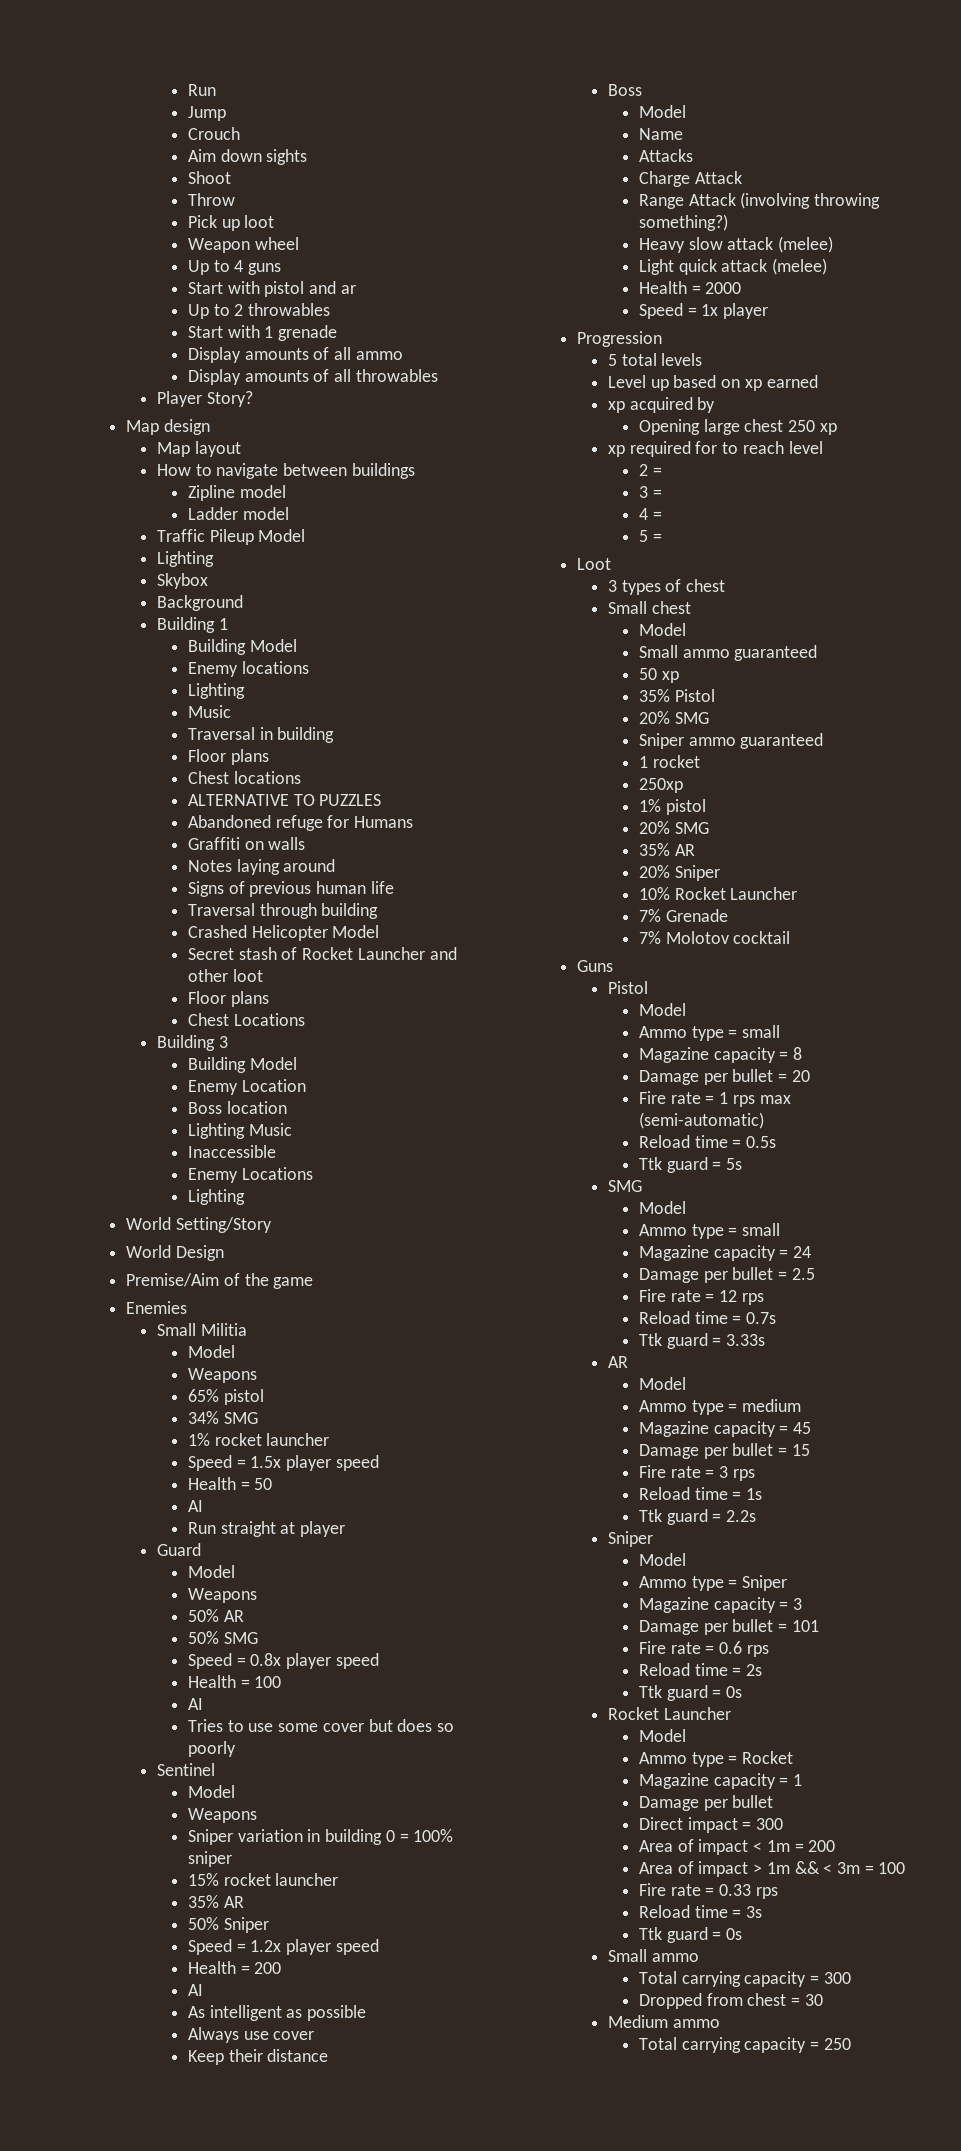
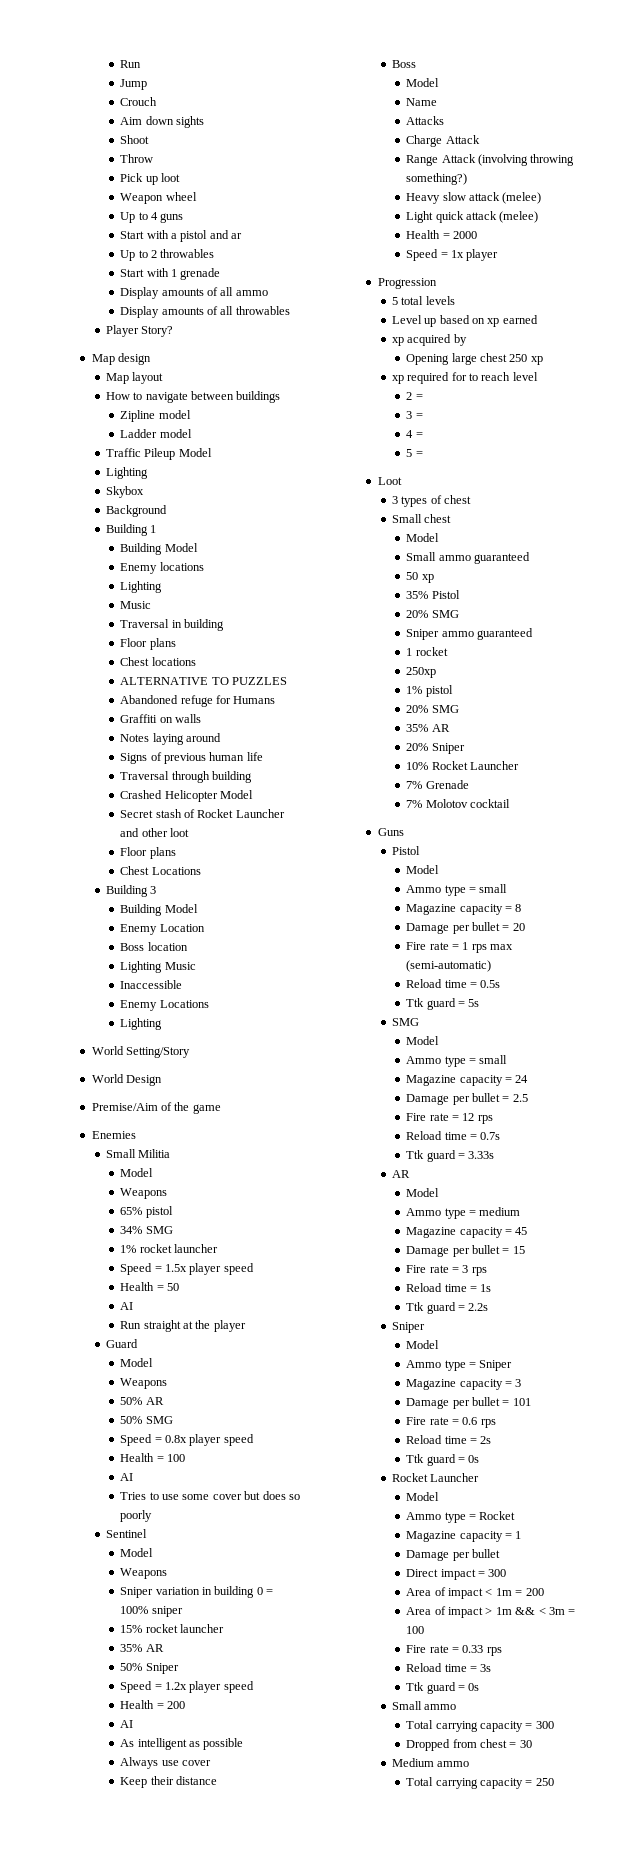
- Start with pistol and ar
+ Start with a pistol and ar
- Run straight at player
+ Run straight at the player

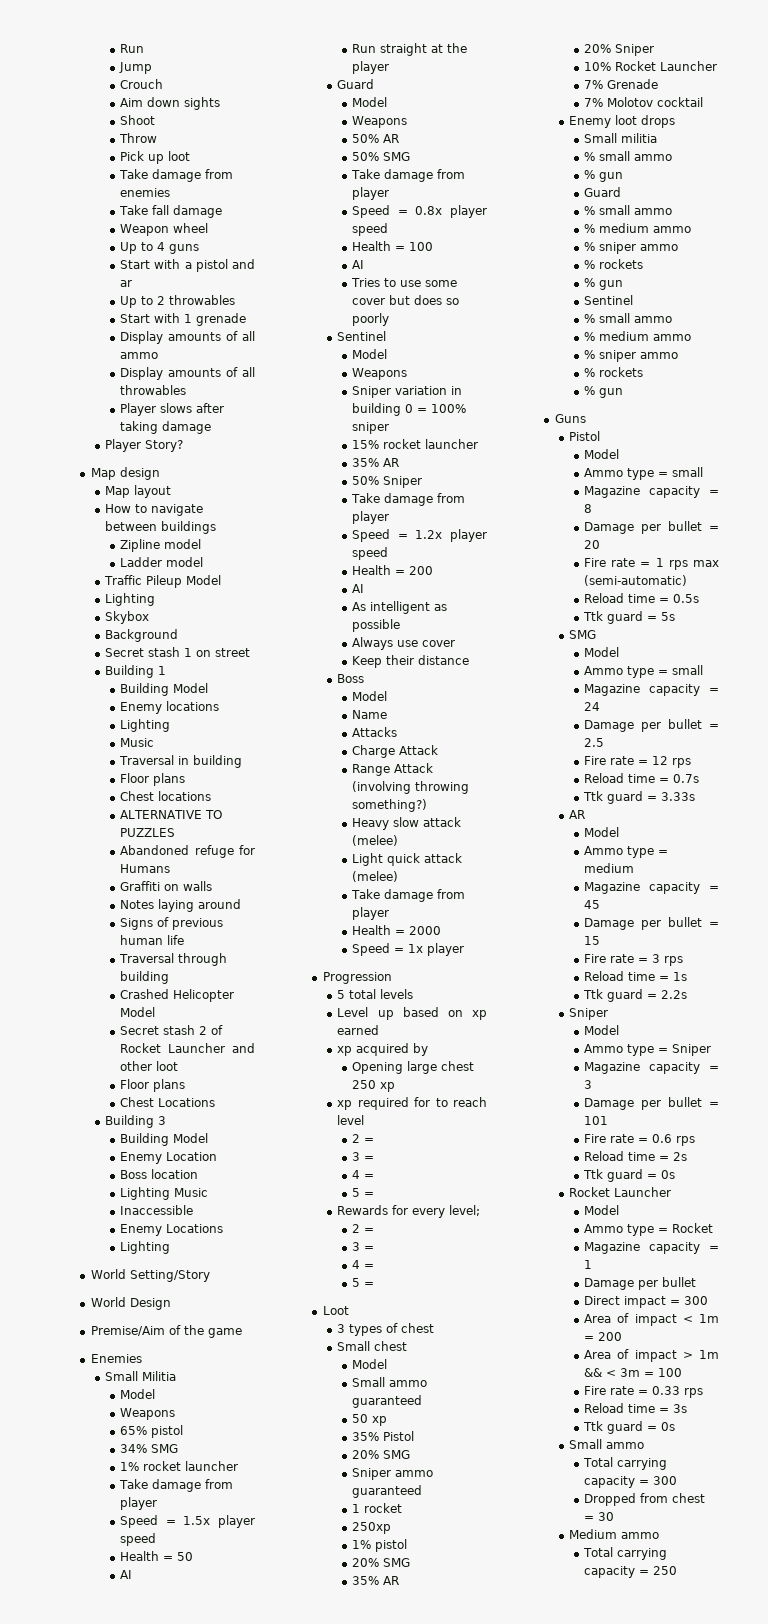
+ Take damage from enemies
+ Take fall damage
+ Player slows after taking damage
+ Secret stash 1 on street
- Secret stash of Rocket Launcher and other loot
+ Secret stash 2 of Rocket Launcher and other loot
  1% rocket launcher
+ Take damage from player
  50% SMG
+ Take damage from player
  50% Sniper
+ Take damage from player
  Light quick attack (melee)
+ Take damage from player
+ Rewards for every level;
+ 2 =
+ 3 =
+ 4 =
+ 5 =
+ Enemy loot drops
+ Small militia
+ % small ammo
+ % gun
+ Guard
+ % small ammo
+ % medium ammo
+ % sniper ammo
+ % rockets
+ % gun
+ Sentinel
+ % small ammo
+ % medium ammo
+ % sniper ammo
+ % rockets
+ % gun

